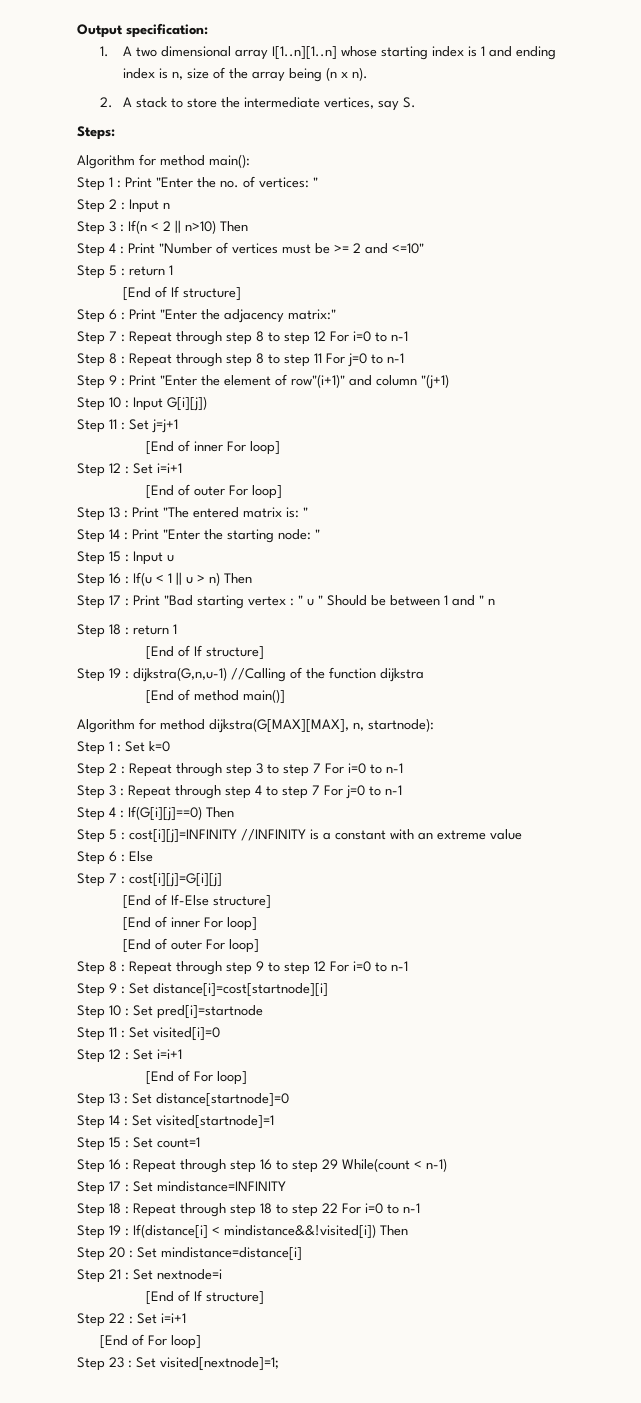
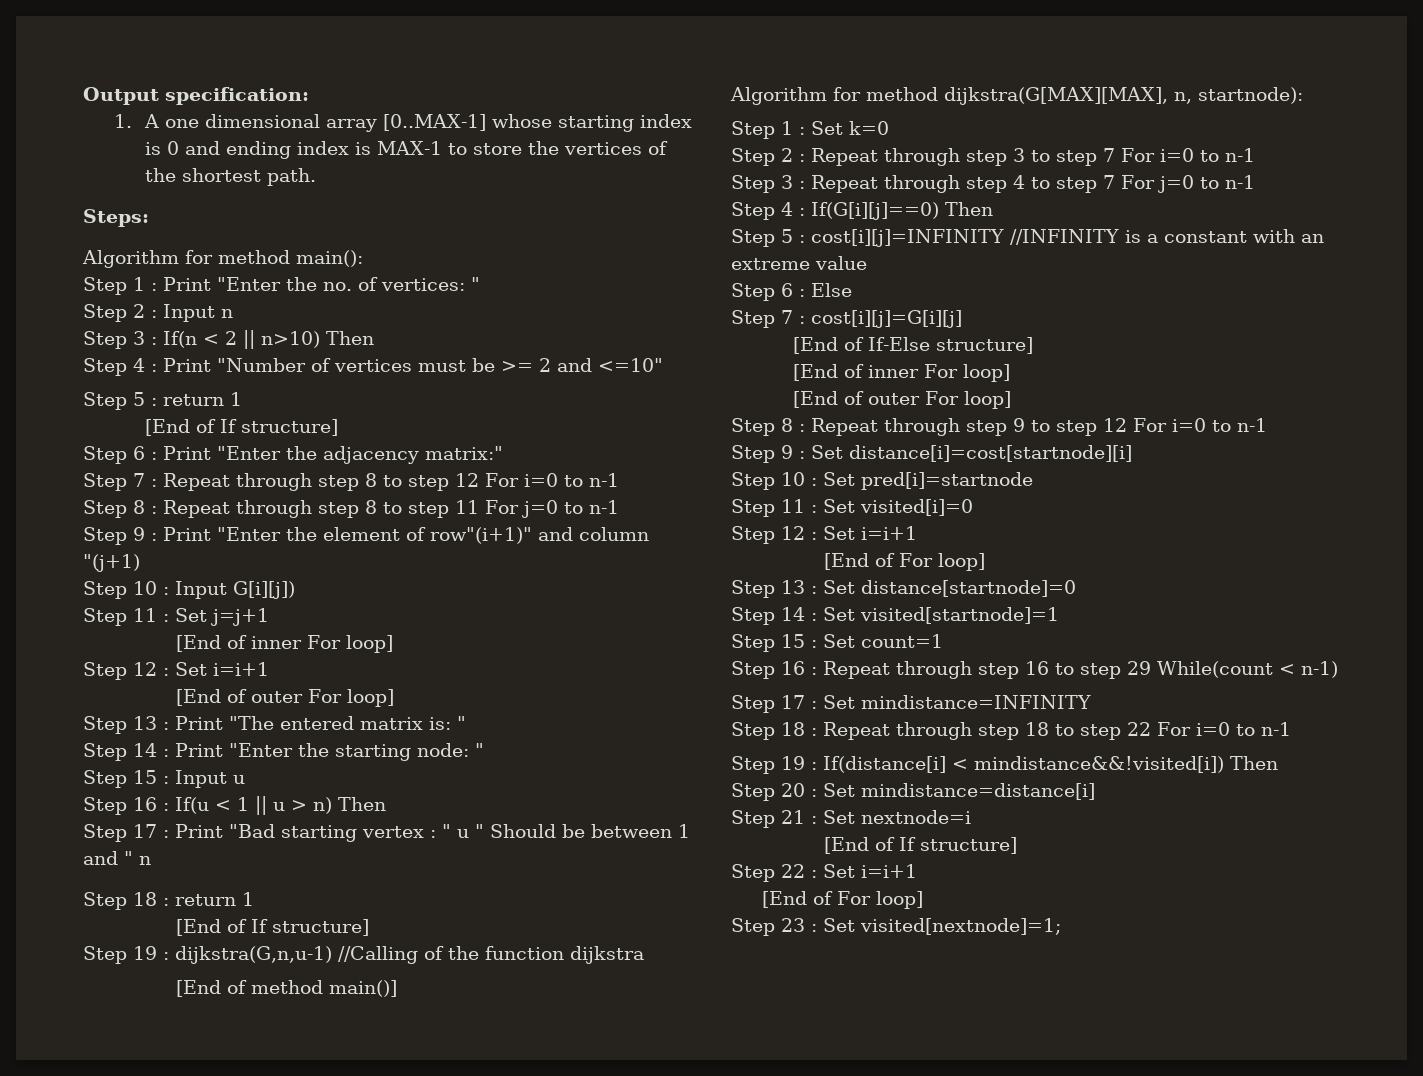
- 1. A two dimensional array I[1..n][1..n] whose starting index is 1 and ending index is n, size of the array being (n x n).
- 2. A stack to store the intermediate vertices, say S.
+ 1. A one dimensional array [0..MAX-1] whose starting index is 0 and ending index is MAX-1 to store the vertices of the shortest path.

